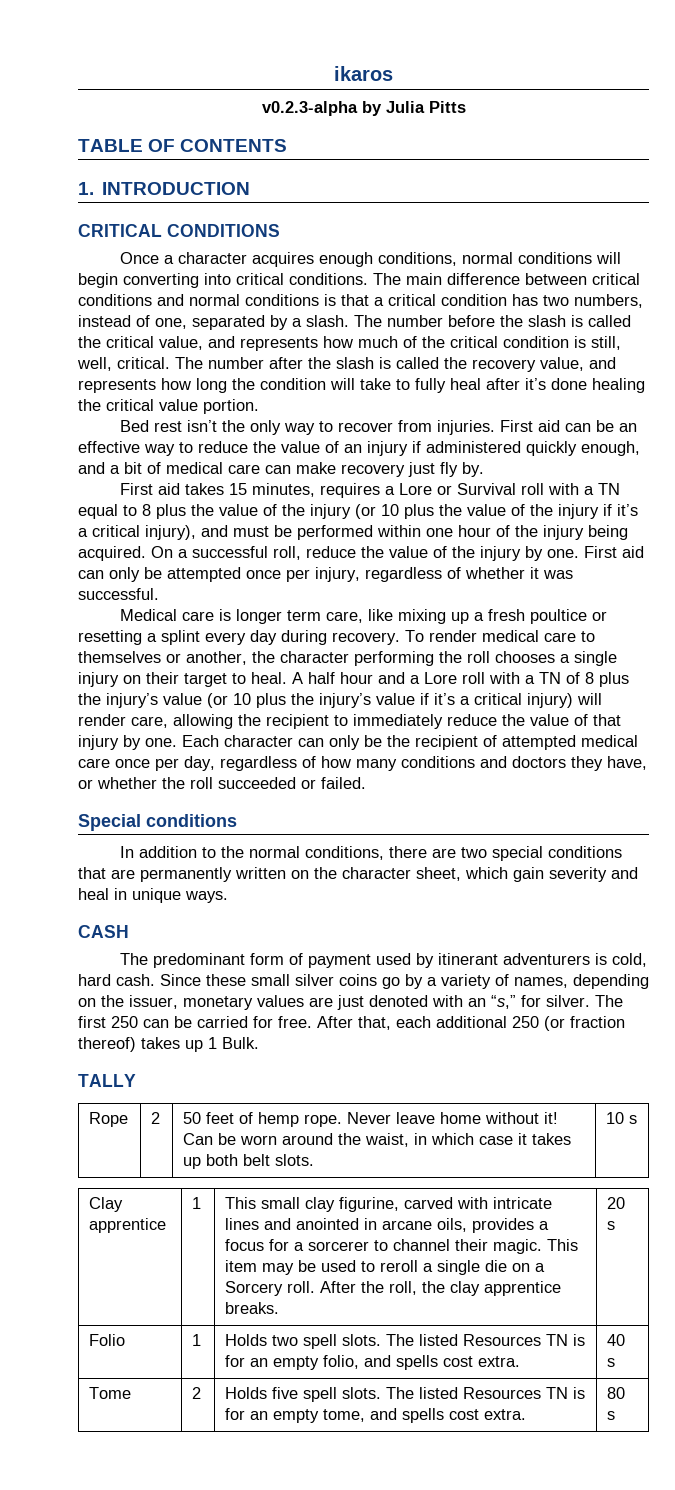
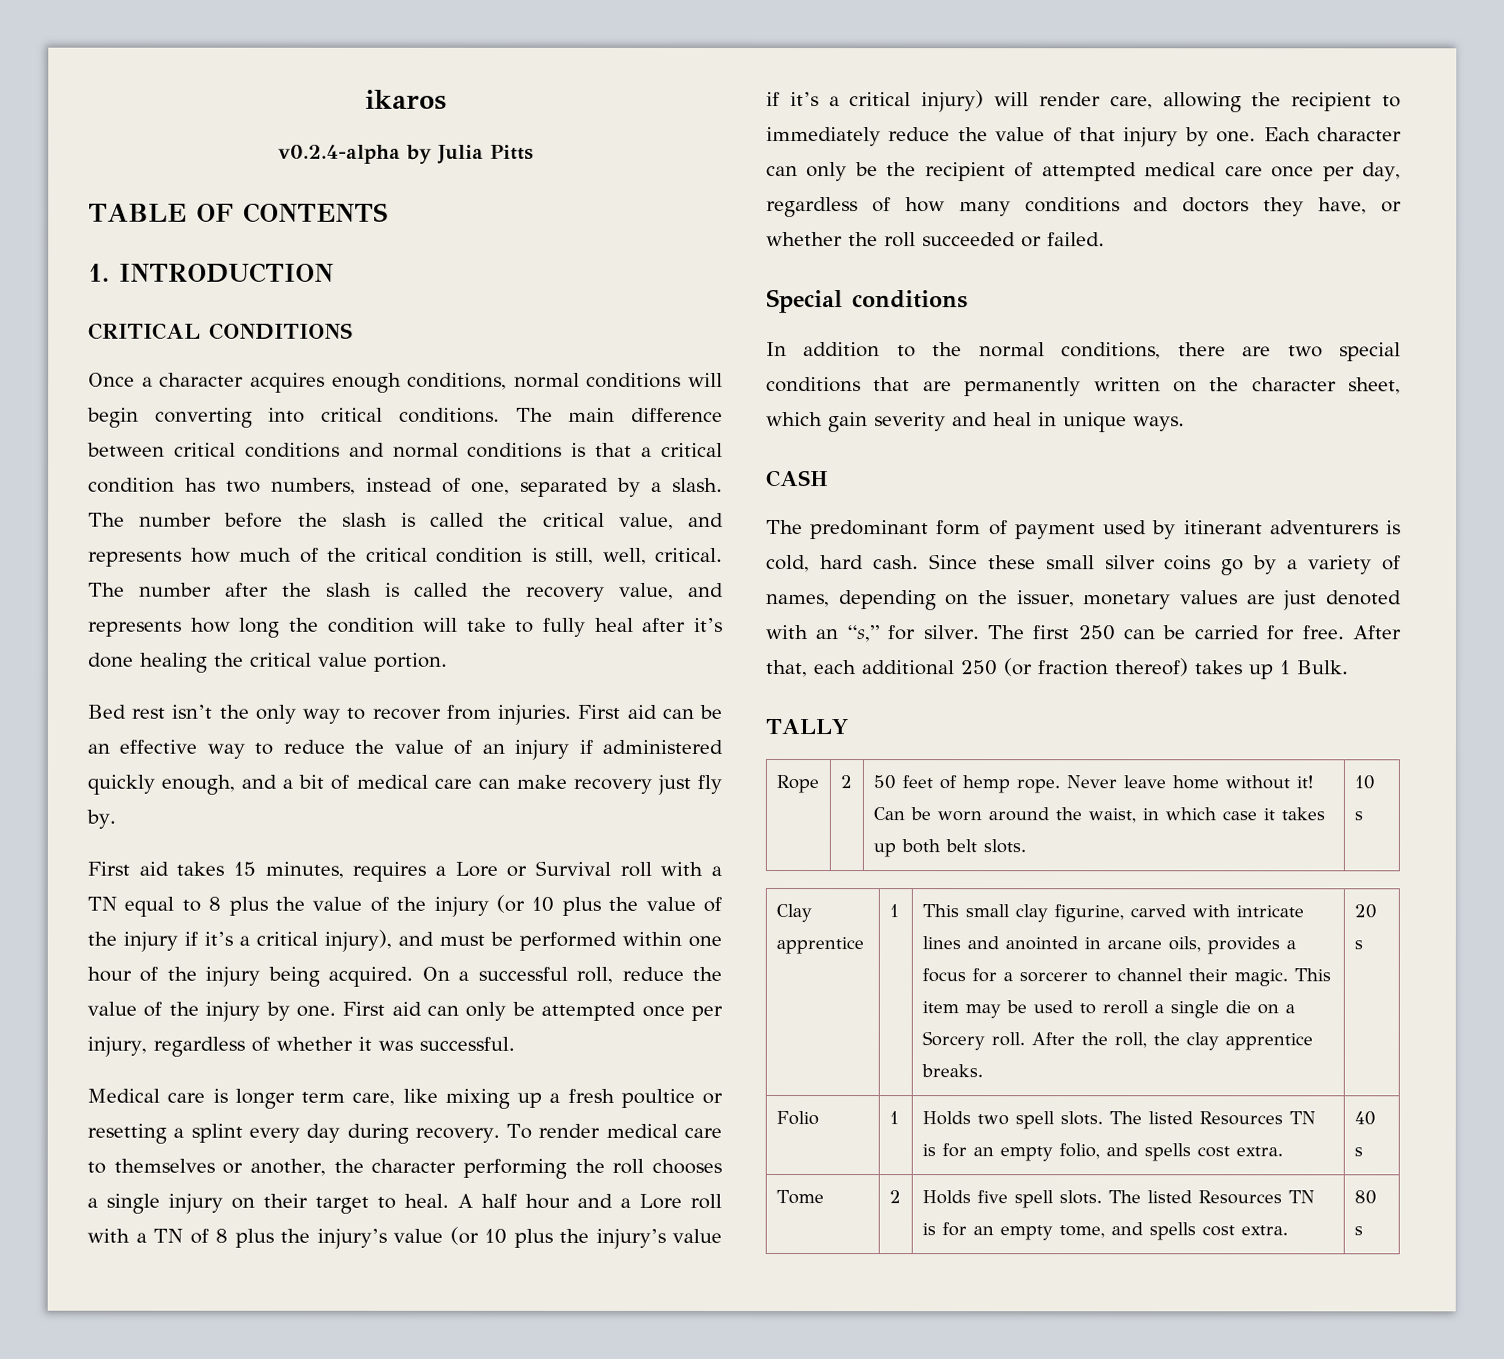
- v0.2.3-alpha by Julia Pitts
+ v0.2.4-alpha by Julia Pitts

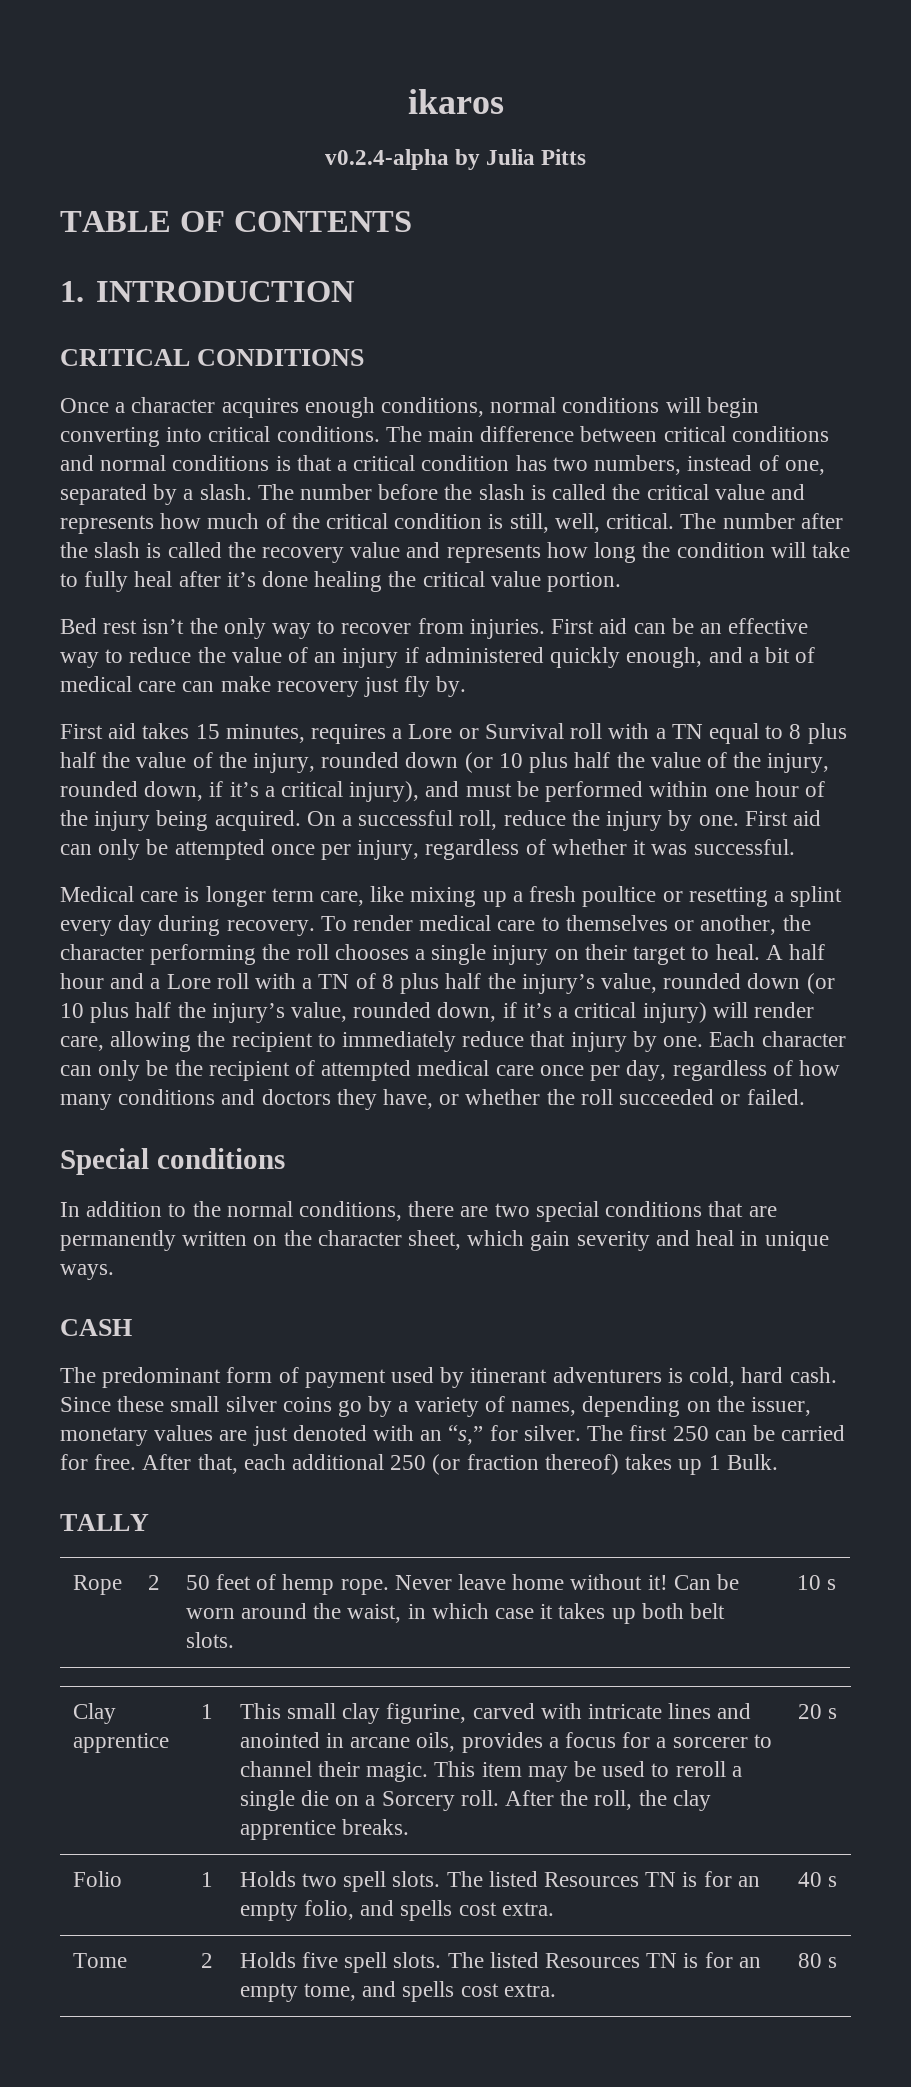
- The number before the slash is called the critical value, and represents how much of the critical condition is still, well, critical.
+ The number before the slash is called the critical value and represents how much of the critical condition is still, well, critical.
- The number after the slash is called the recovery value, and represents how long the condition will take to fully heal after it’s done healing the critical value portion.
+ The number after the slash is called the recovery value and represents how long the condition will take to fully heal after it’s done healing the critical value portion.
- First aid takes 15 minutes, requires a Lore or Survival roll with a TN equal to 8 plus the value of the injury (or 10 plus the value of the injury if it’s a critical injury), and must be performed within one hour of the injury being acquired.
+ First aid takes 15 minutes, requires a Lore or Survival roll with a TN equal to 8 plus half the value of the injury, rounded down (or 10 plus half the value of the injury, rounded down, if it’s a critical injury), and must be performed within one hour of the injury being acquired.
- On a successful roll, reduce the value of the injury by one.
+ On a successful roll, reduce the injury by one.
- A half hour and a Lore roll with a TN of 8 plus the injury’s value (or 10 plus the injury’s value if it’s a critical injury) will render care, allowing the recipient to immediately reduce the value of that injury by one.
+ A half hour and a Lore roll with a TN of 8 plus half the injury’s value, rounded down (or 10 plus half the injury’s value, rounded down, if it’s a critical injury) will render care, allowing the recipient to immediately reduce that injury by one.

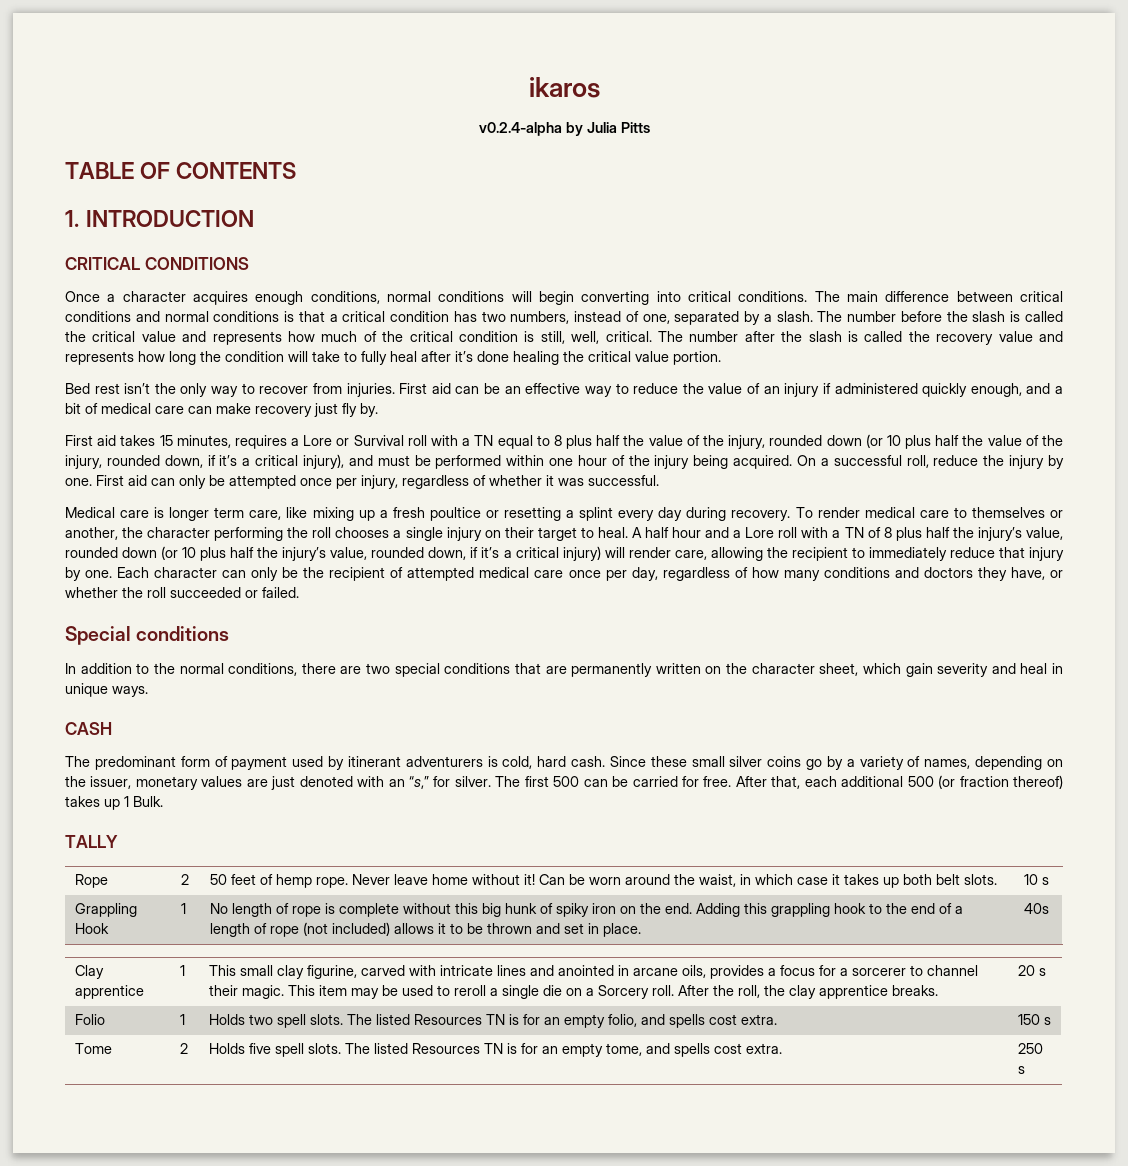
- The first 250 can be carried for free.
+ The first 500 can be carried for free.
- After that, each additional 250 (or fraction thereof) takes up 1 Bulk.
+ After that, each additional 500 (or fraction thereof) takes up 1 Bulk.
+ Grappling Hook | 1 | No length of rope is complete without this big hunk of spiky iron on the end. Adding this grappling hook to the end of a length of rope (not included) allows it to be thrown and set in place. | 40s
- Folio | 1 | Holds two spell slots. The listed Resources TN is for an empty folio, and spells cost extra. | 40 s
+ Folio | 1 | Holds two spell slots. The listed Resources TN is for an empty folio, and spells cost extra. | 150 s
- Tome | 2 | Holds five spell slots. The listed Resources TN is for an empty tome, and spells cost extra. | 80 s
+ Tome | 2 | Holds five spell slots. The listed Resources TN is for an empty tome, and spells cost extra. | 250 s

